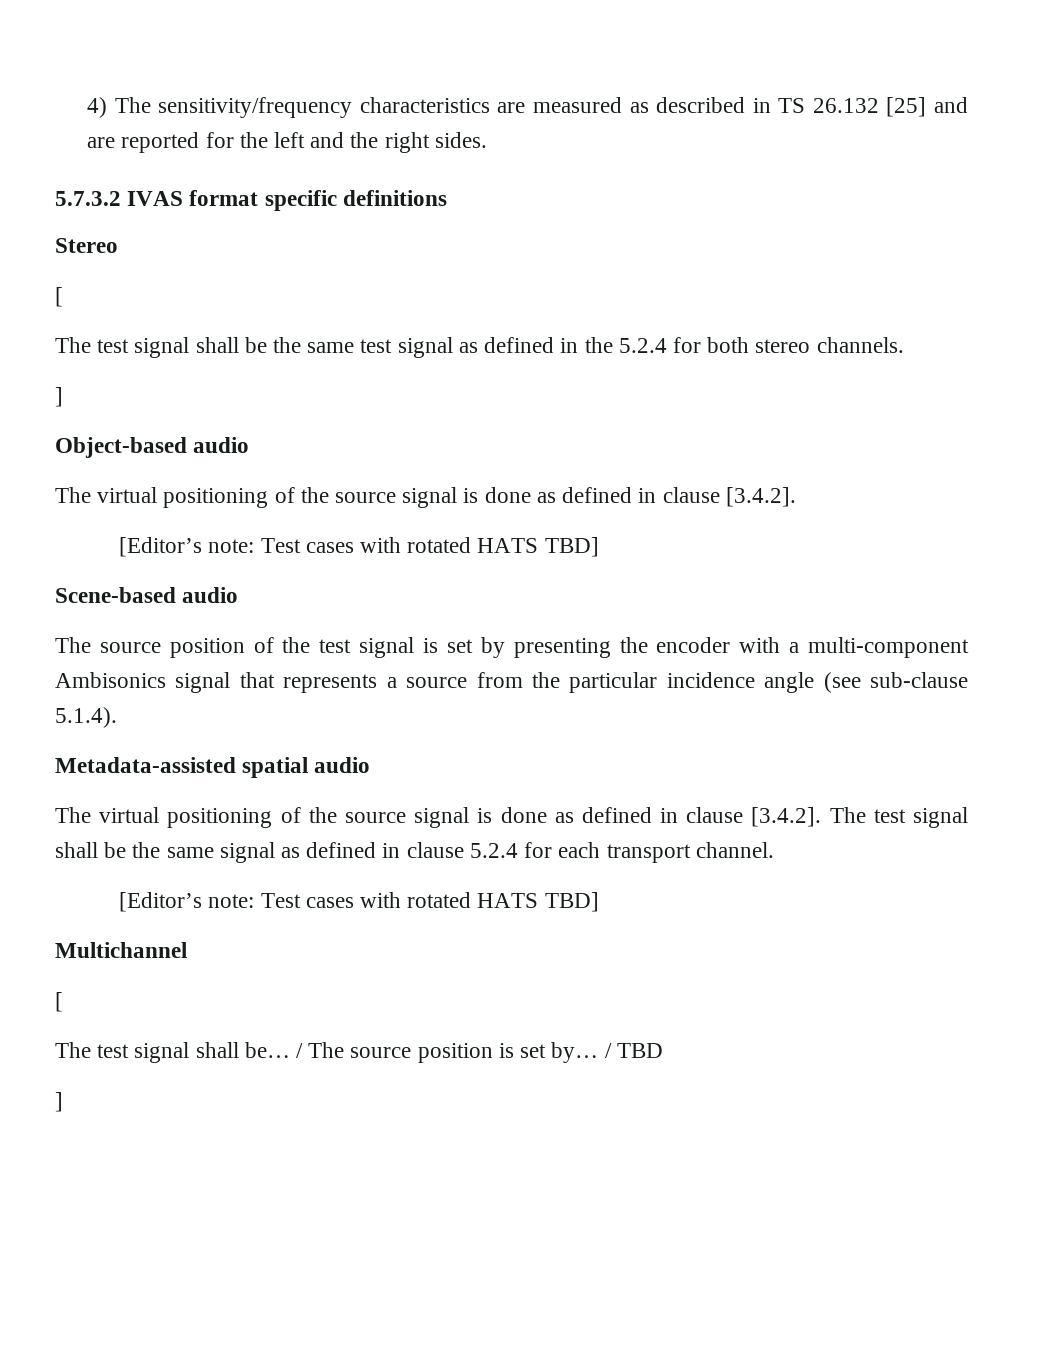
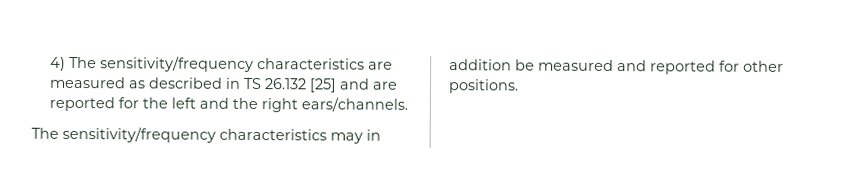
- 4) The sensitivity/frequency characteristics are measured as described in TS 26.132 [25] and are reported for the left and the right sides.
- 5.7.3.2 IVAS format specific definitions
- Stereo
- [
- The test signal shall be the same test signal as defined in the 5.2.4 for both stereo channels.
- ]
- Object-based audio
- The virtual positioning of the source signal is done as defined in clause [3.4.2].
- [Editor’s note: Test cases with rotated HATS TBD]
- Scene-based audio
- The source position of the test signal is set by presenting the encoder with a multi-component Ambisonics signal that represents a source from the particular incidence angle (see sub-clause 5.1.4).
- Metadata-assisted spatial audio
- The virtual positioning of the source signal is done as defined in clause [3.4.2]. The test signal shall be the same signal as defined in clause 5.2.4 for each transport channel.
- [Editor’s note: Test cases with rotated HATS TBD]
- Multichannel
- [
- The test signal shall be… / The source position is set by… / TBD
- ]
+ 4) The sensitivity/frequency characteristics are measured as described in TS 26.132 [25] and are reported for the left and the right ears/channels.
+ The sensitivity/frequency characteristics may in addition be measured and reported for other positions.

